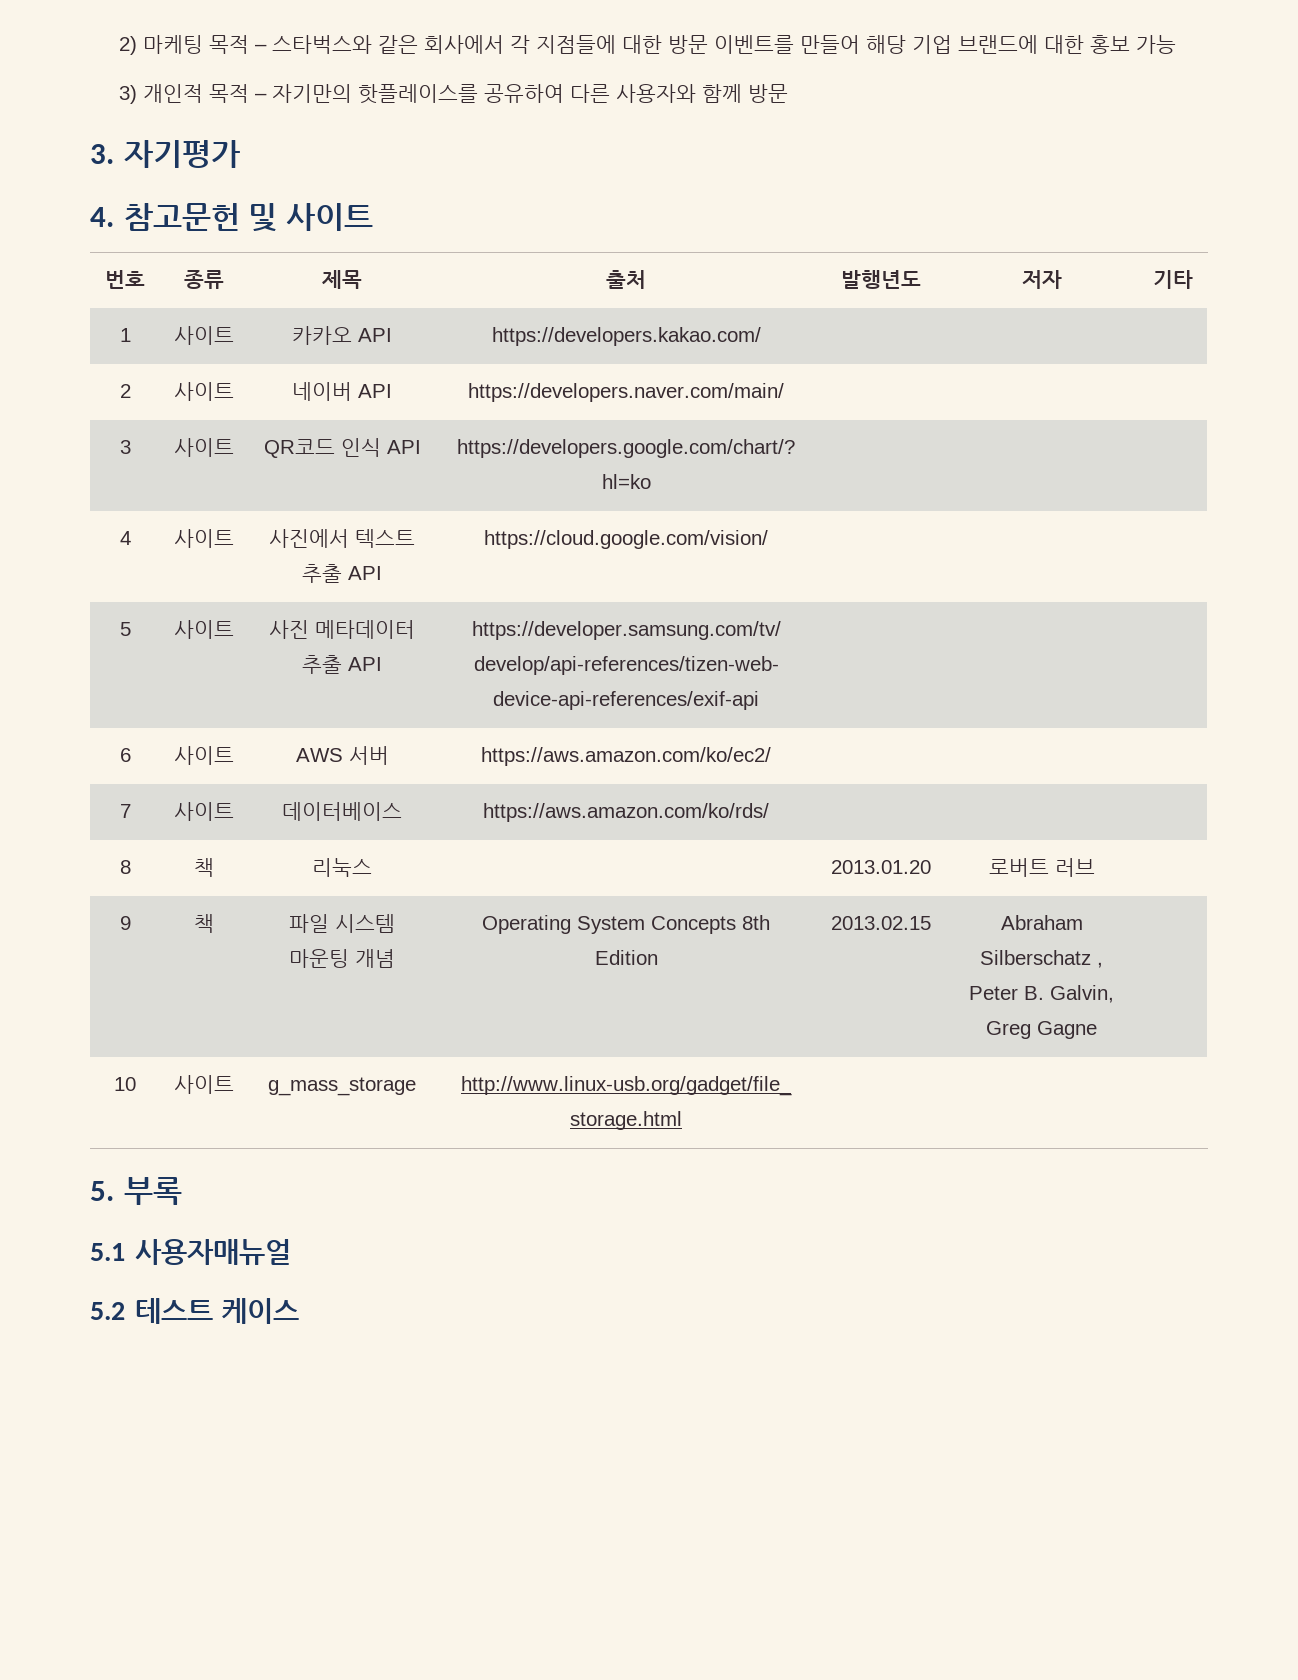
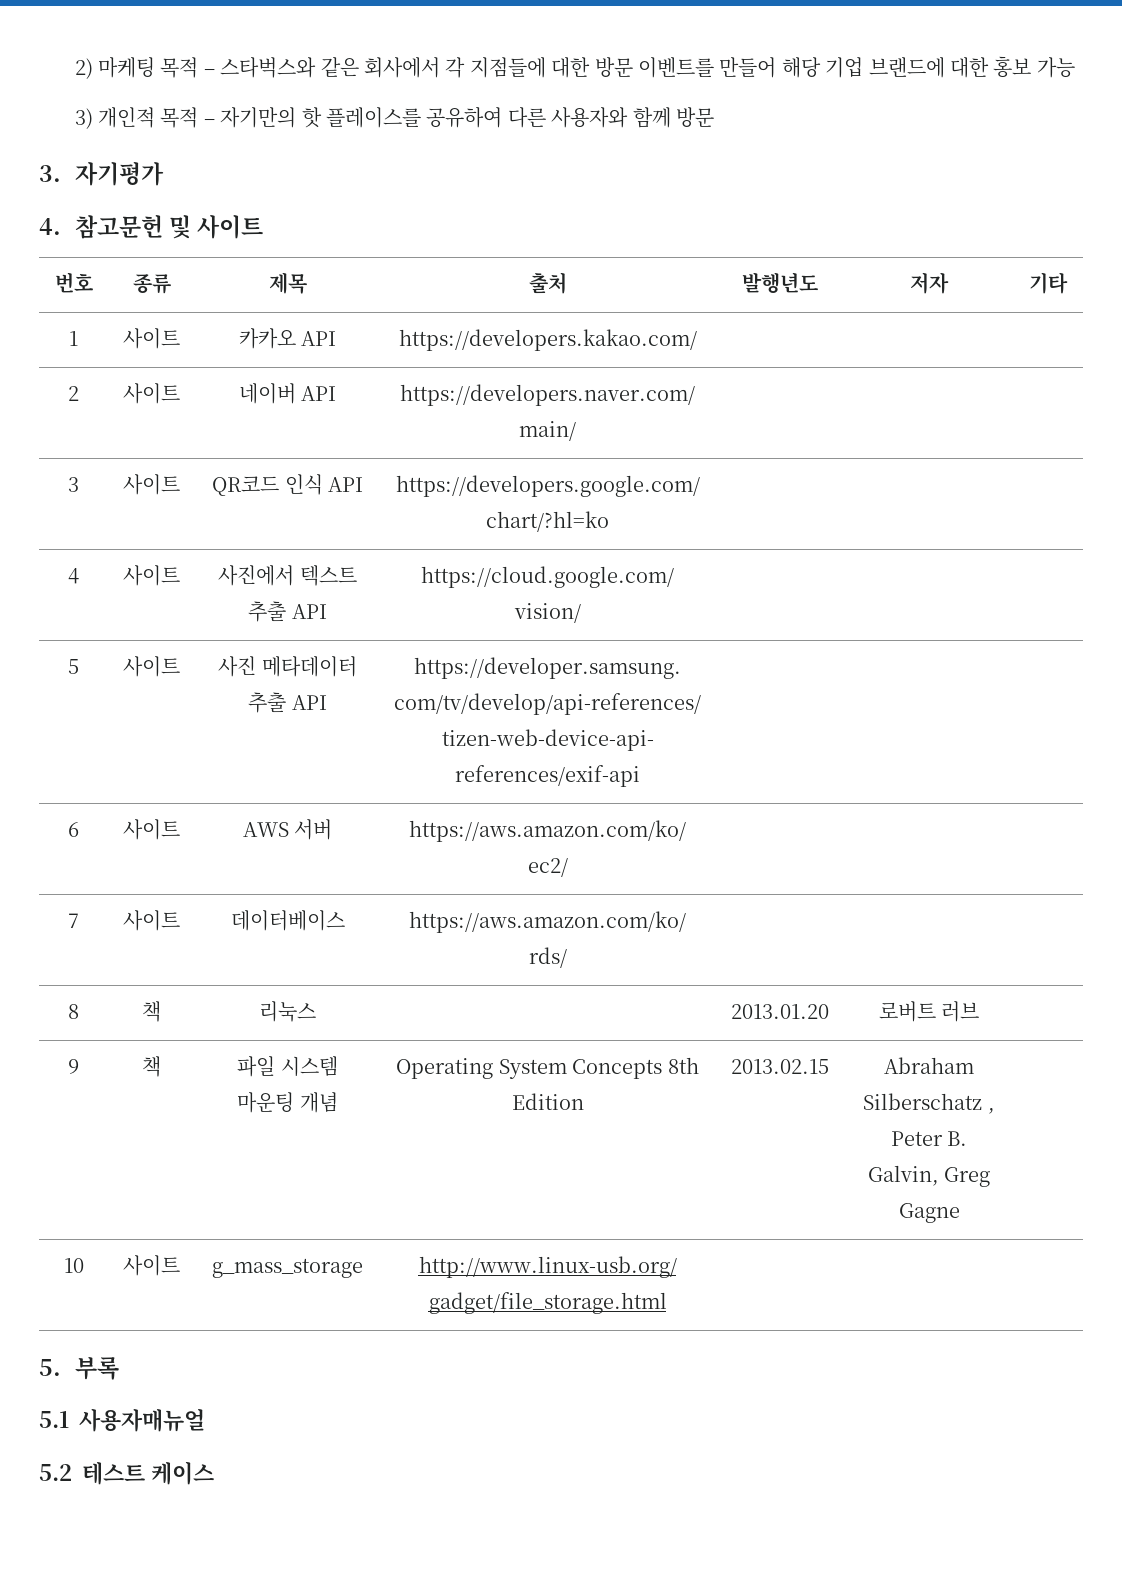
- 3) 개인적 목적 – 자기만의 핫플레이스를 공유하여 다른 사용자와 함께 방문
+ 3) 개인적 목적 – 자기만의 핫 플레이스를 공유하여 다른 사용자와 함께 방문

